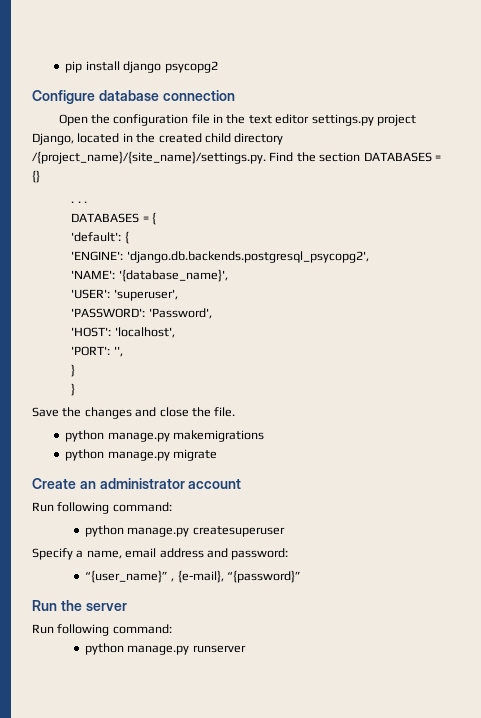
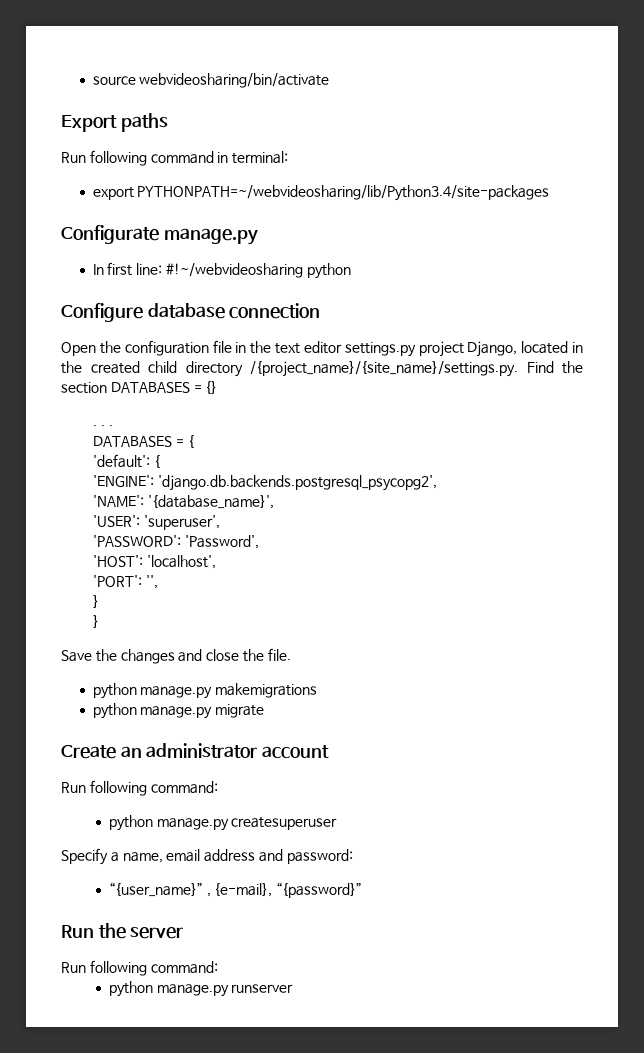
- pip install django psycopg2
+ source webvideosharing/bin/activate
+ Export paths
+ Run following command in terminal:
+ export PYTHONPATH=~/webvideosharing/lib/Python3.4/site-packages
+ Configurate manage.py
+ In first line: #!~/webvideosharing python

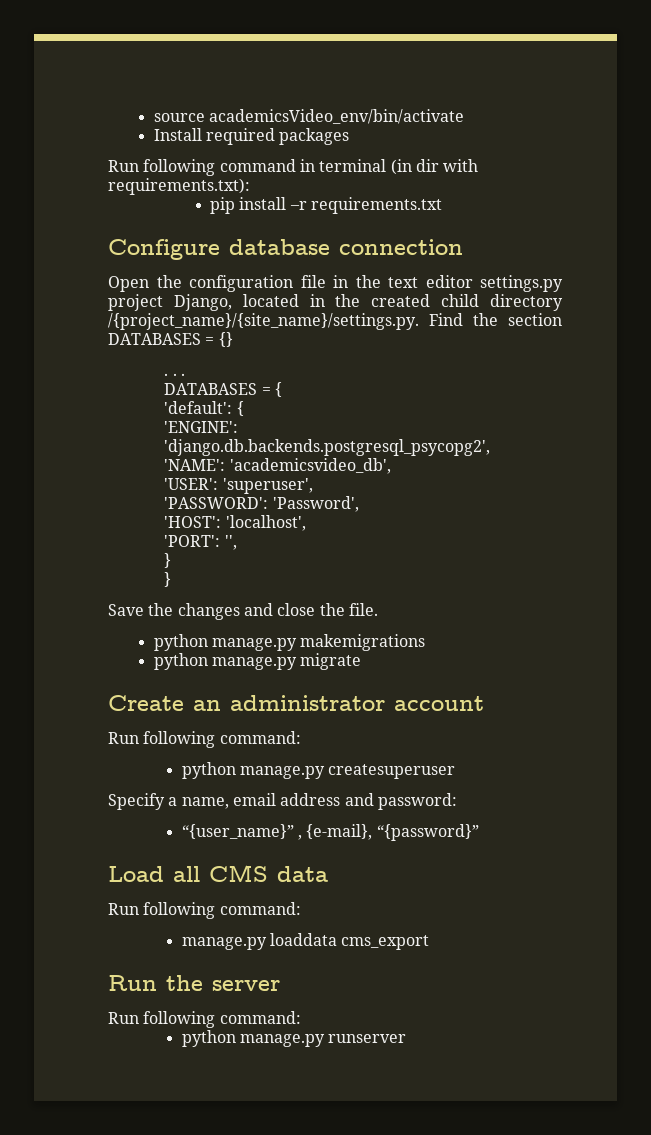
- source webvideosharing/bin/activate
- Export paths
+ source academicsVideo_env/bin/activate
+ Install required packages
- Run following command in terminal:
- export PYTHONPATH=~/webvideosharing/lib/Python3.4/site-packages
- Configurate manage.py
- In first line: #!~/webvideosharing python
+ Run following command in terminal (in dir with requirements.txt):
+ pip install –r requirements.txt
- 'NAME': '{database_name}',
+ 'NAME': 'academicsvideo_db',
+ Load all CMS data
+ Run following command:
+ manage.py loaddata cms_export

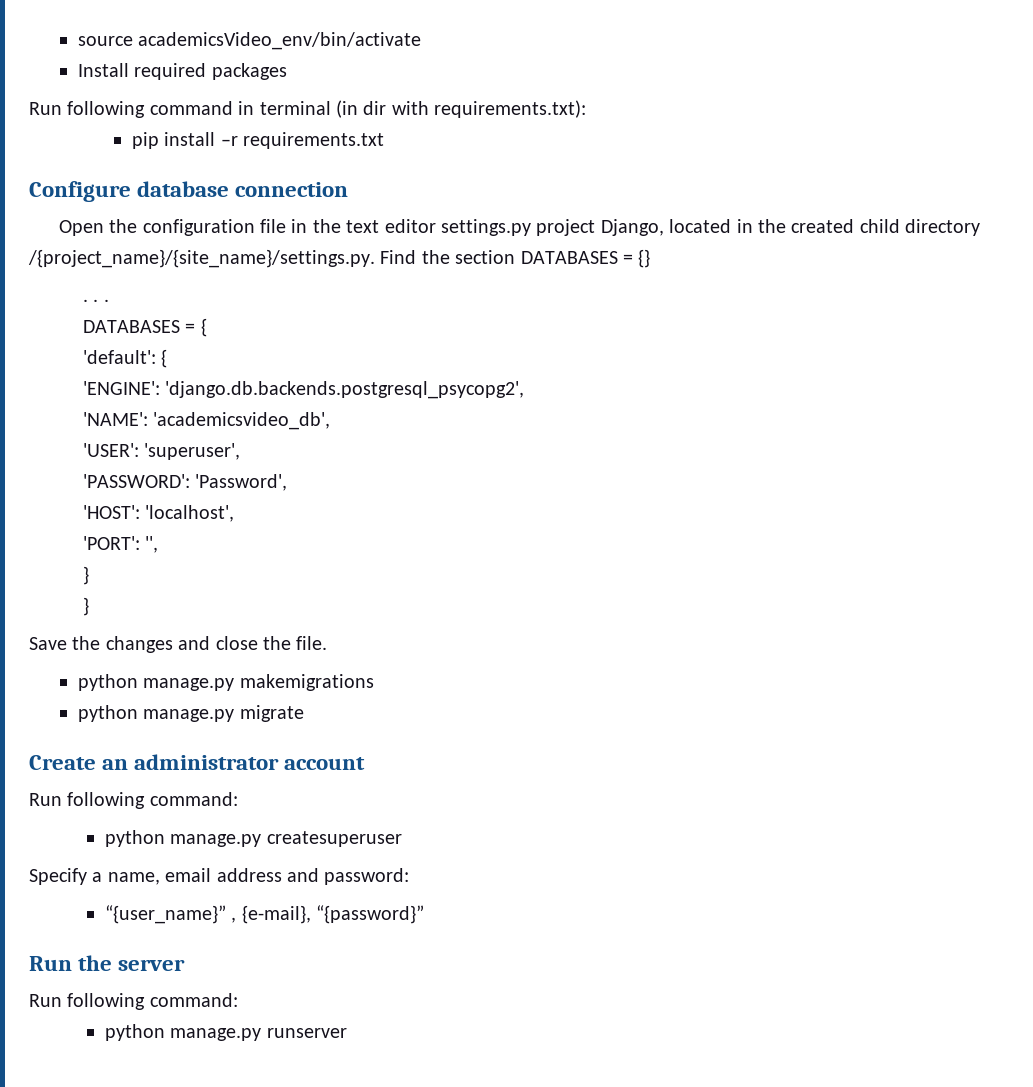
- Load all CMS data
- Run following command:
- manage.py loaddata cms_export

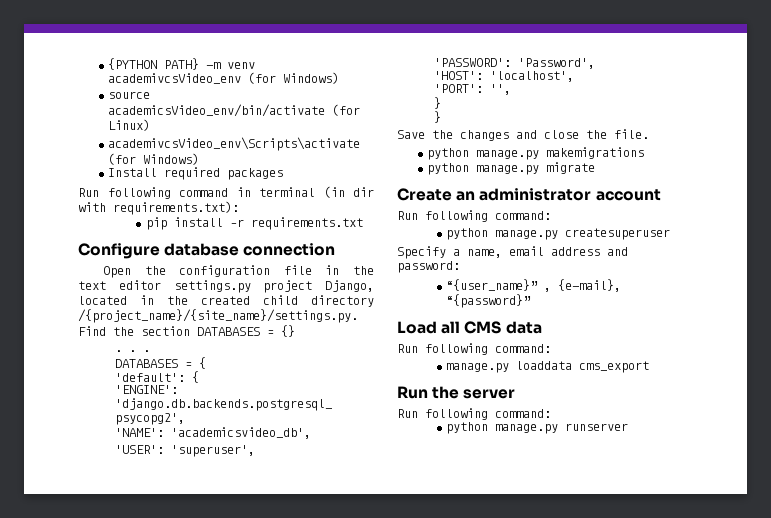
- source academicsVideo_env/bin/activate
+ {PYTHON PATH} -m venv academivcsVideo_env (for Windows)
+ source academicsVideo_env/bin/activate (for Linux)
+ academivcsVideo_env\Scripts\activate (for Windows)
+ Load all CMS data
+ Run following command:
+ manage.py loaddata cms_export

